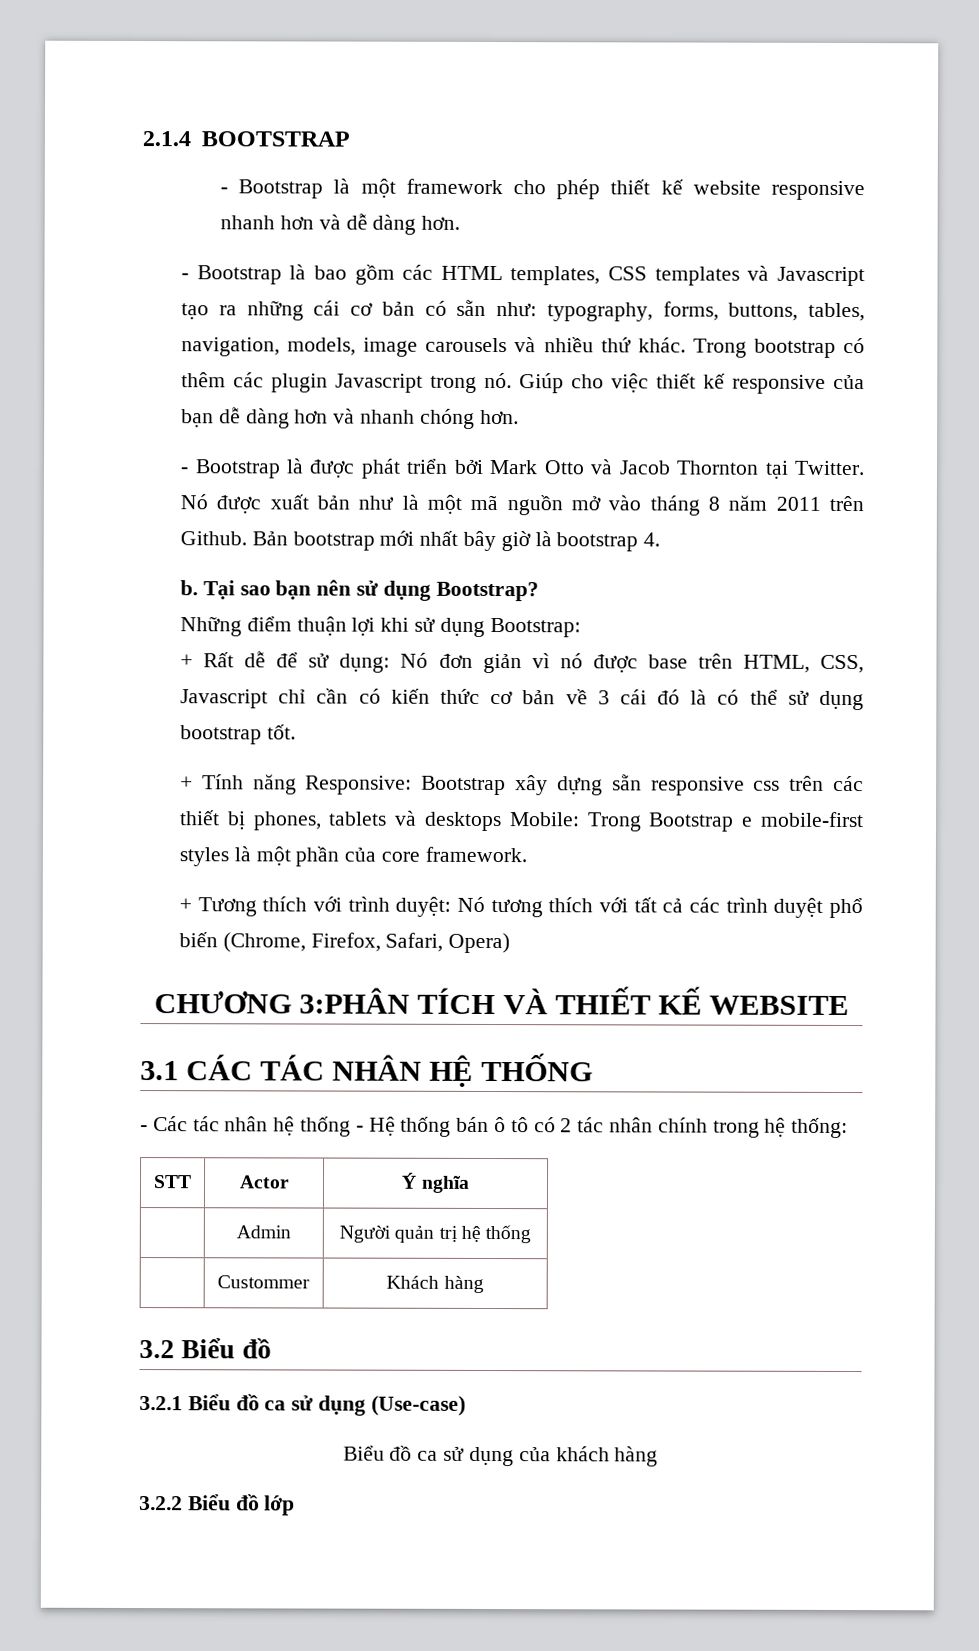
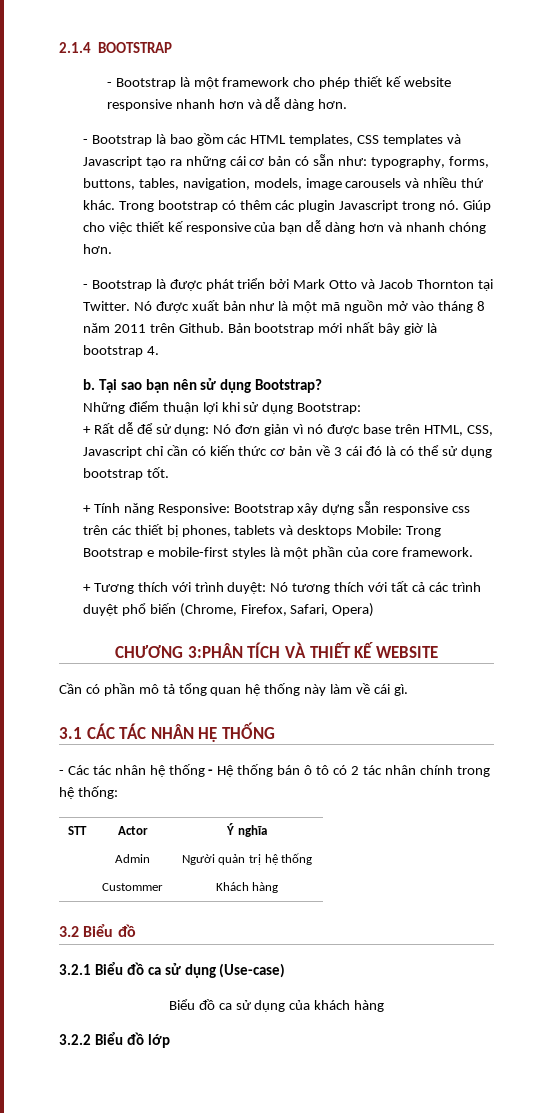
+ Cần có phần mô tả tổng quan hệ thống này làm về cái gì.

